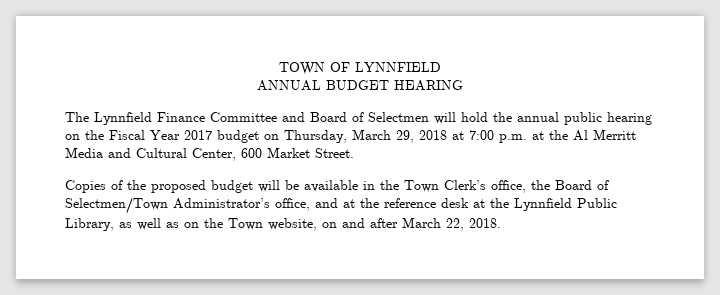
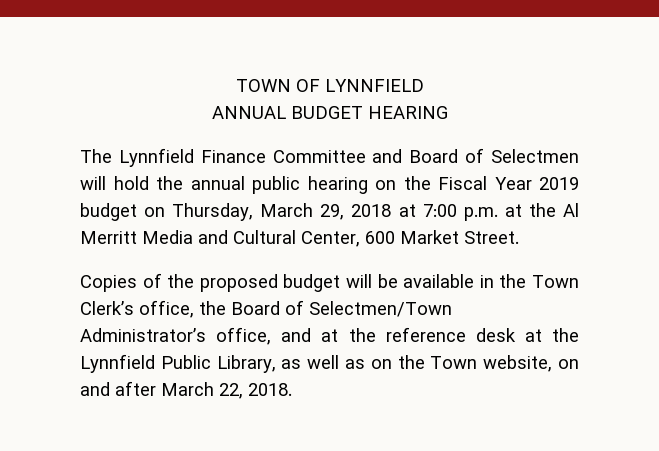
- The Lynnfield Finance Committee and Board of Selectmen will hold the annual public hearing on the Fiscal Year 2017 budget on Thursday, March 29, 2018 at 7:00 p.m. at the Al Merritt Media and Cultural Center, 600 Market Street.
+ The Lynnfield Finance Committee and Board of Selectmen will hold the annual public hearing on the Fiscal Year 2019 budget on Thursday, March 29, 2018 at 7:00 p.m. at the Al Merritt Media and Cultural Center, 600 Market Street.

